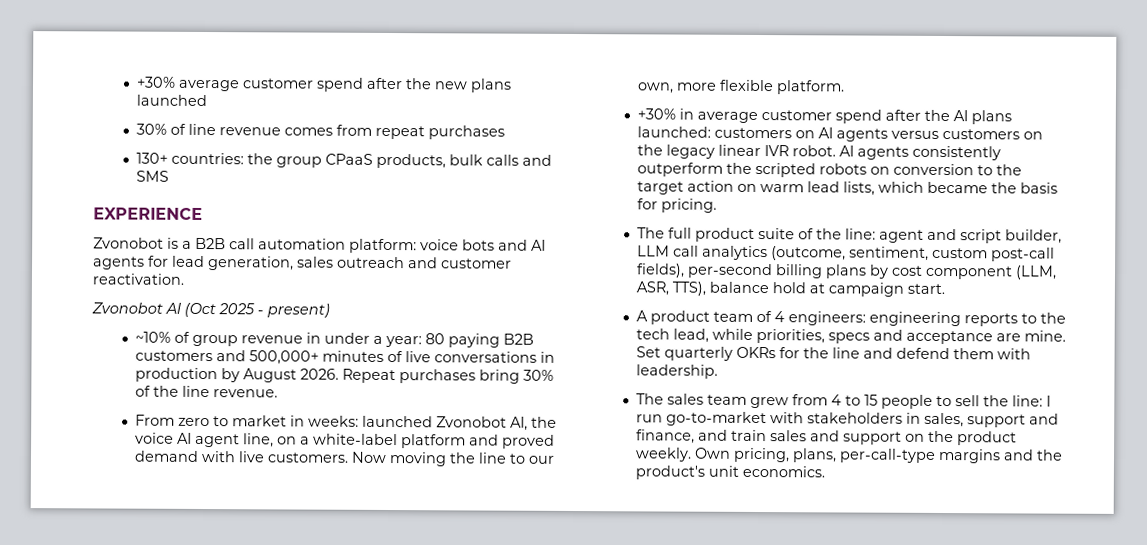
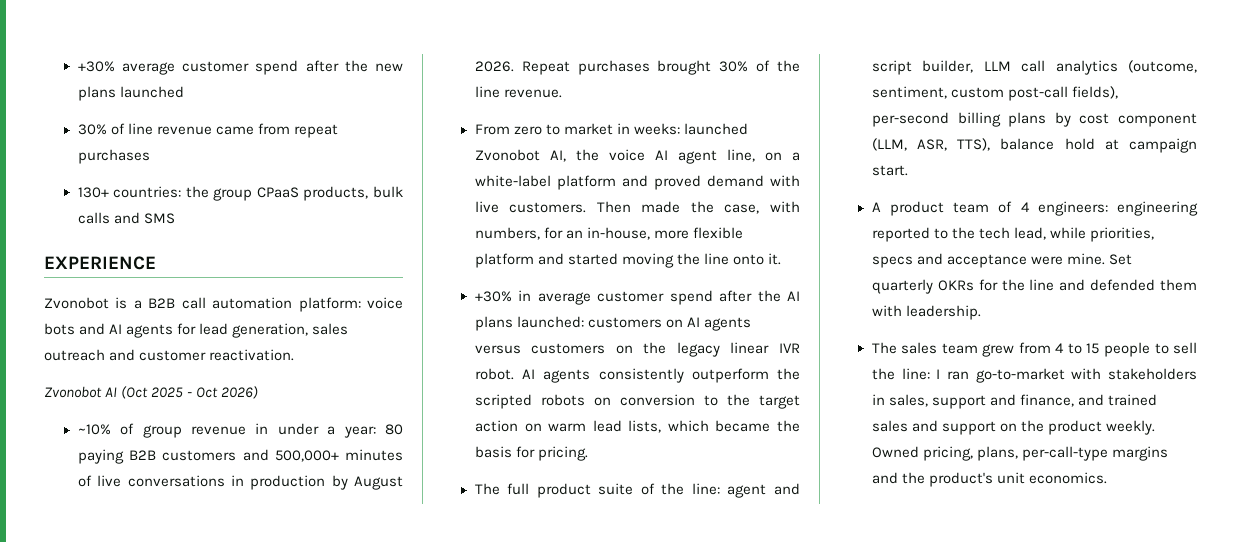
- 30% of line revenue comes from repeat purchases
+ 30% of line revenue came from repeat purchases
- Zvonobot AI (Oct 2025 - present)
+ Zvonobot AI (Oct 2025 - Oct 2026)
- Repeat purchases bring 30% of the line revenue.
+ Repeat purchases brought 30% of the line revenue.
- Now moving the line to our own, more flexible platform.
+ Then made the case, with numbers, for an in-house, more flexible platform and started moving the line onto it.
- A product team of 4 engineers: engineering reports to the tech lead, while priorities, specs and acceptance are mine.
+ A product team of 4 engineers: engineering reported to the tech lead, while priorities, specs and acceptance were mine.
- Set quarterly OKRs for the line and defend them with leadership.
+ Set quarterly OKRs for the line and defended them with leadership.
- The sales team grew from 4 to 15 people to sell the line: I run go-to-market with stakeholders in sales, support and finance, and train sales and support on the product weekly.
+ The sales team grew from 4 to 15 people to sell the line: I ran go-to-market with stakeholders in sales, support and finance, and trained sales and support on the product weekly.
- Own pricing, plans, per-call-type margins and the product's unit economics.
+ Owned pricing, plans, per-call-type margins and the product's unit economics.

